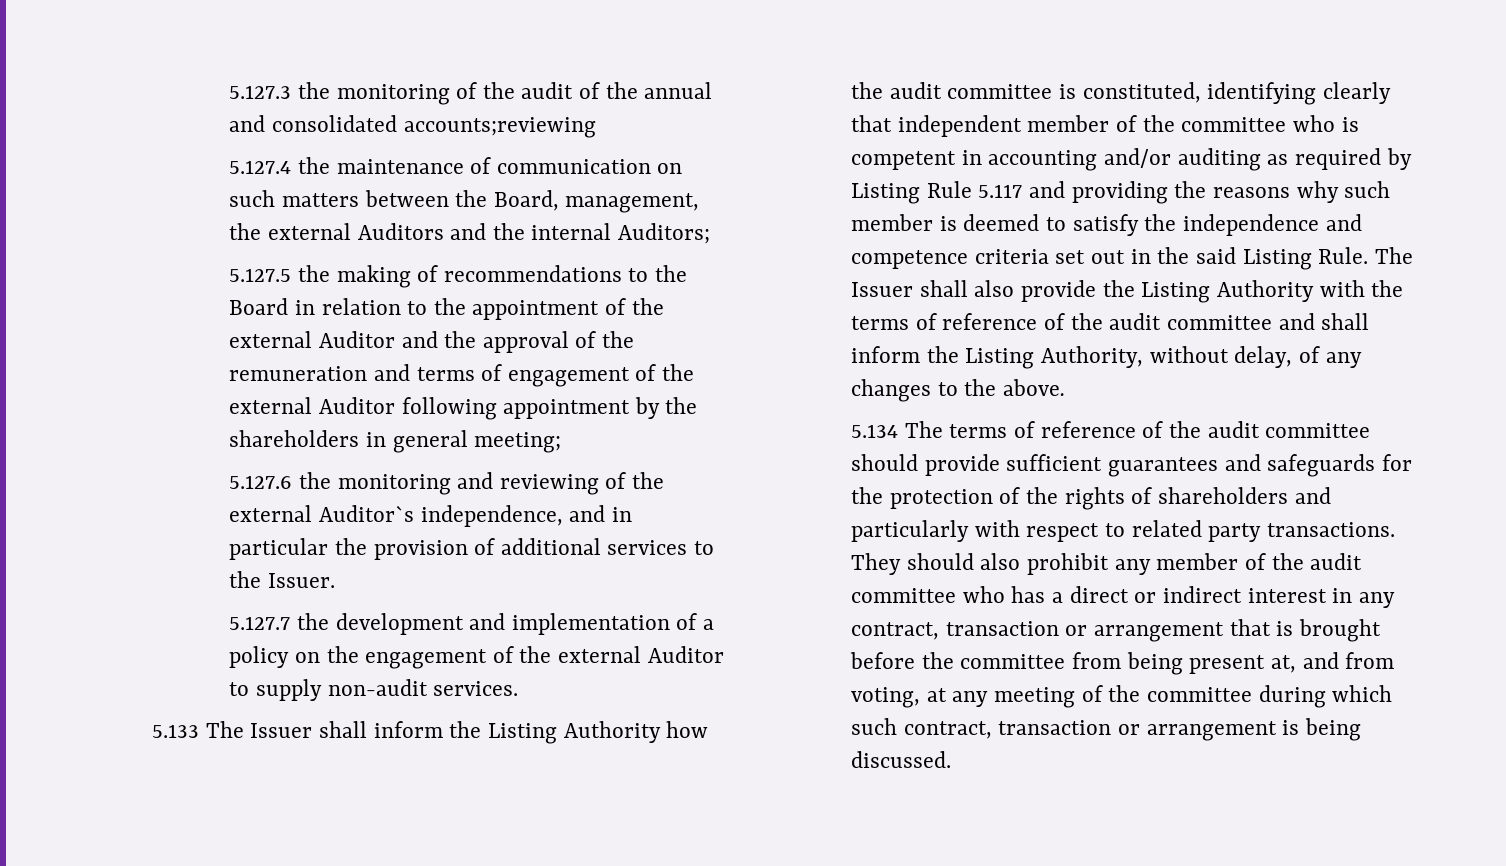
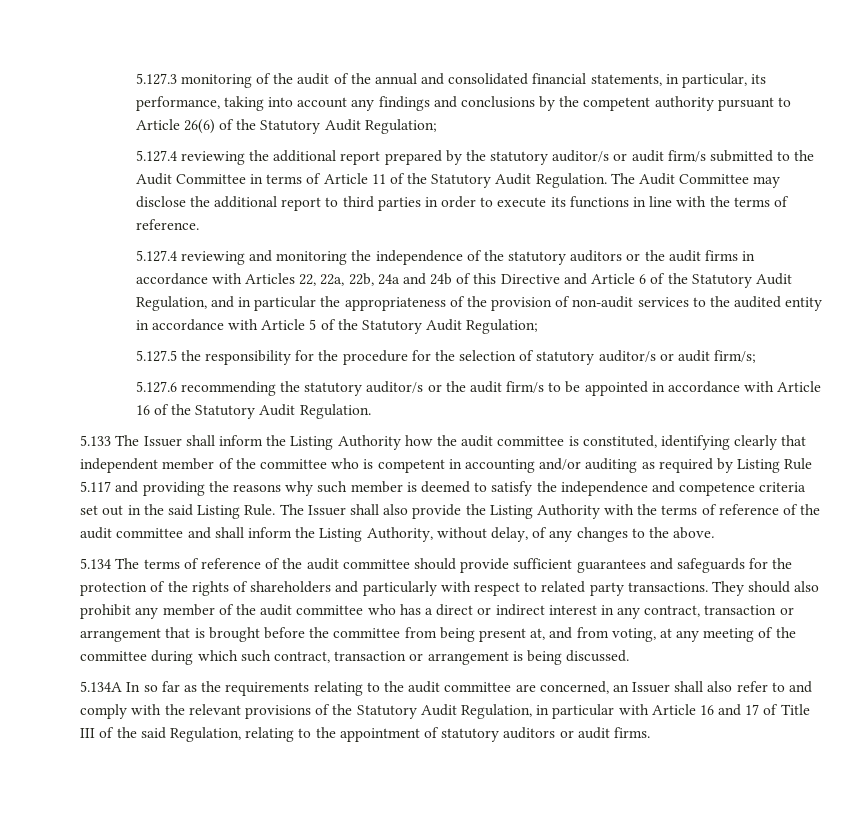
- 5.127.3 the monitoring of the audit of the annual and consolidated accounts;reviewing
- 5.127.4 the maintenance of communication on such matters between the Board, management, the external Auditors and the internal Auditors;
- 5.127.5 the making of recommendations to the Board in relation to the appointment of the external Auditor and the approval of the remuneration and terms of engagement of the external Auditor following appointment by the shareholders in general meeting;
- 5.127.6 the monitoring and reviewing of the external Auditor`s independence, and in particular the provision of additional services to the Issuer.
- 5.127.7 the development and implementation of a policy on the engagement of the external Auditor to supply non-audit services.
+ 5.127.3 monitoring of the audit of the annual and consolidated financial statements, in particular, its performance, taking into account any findings and conclusions by the competent authority pursuant to Article 26(6) of the Statutory Audit Regulation;
+ 5.127.4 reviewing the additional report prepared by the statutory auditor/s or audit firm/s submitted to the Audit Committee in terms of Article 11 of the Statutory Audit Regulation. The Audit Committee may disclose the additional report to third parties in order to execute its functions in line with the terms of reference.
+ 5.127.4 reviewing and monitoring the independence of the statutory auditors or the audit firms in accordance with Articles 22, 22a, 22b, 24a and 24b of this Directive and Article 6 of the Statutory Audit Regulation, and in particular the appropriateness of the provision of non-audit services to the audited entity in accordance with Article 5 of the Statutory Audit Regulation;
+ 5.127.5 the responsibility for the procedure for the selection of statutory auditor/s or audit firm/s;
+ 5.127.6 recommending the statutory auditor/s or the audit firm/s to be appointed in accordance with Article 16 of the Statutory Audit Regulation.
+ 5.134A In so far as the requirements relating to the audit committee are concerned, an Issuer shall also refer to and comply with the relevant provisions of the Statutory Audit Regulation, in particular with Article 16 and 17 of Title III of the said Regulation, relating to the appointment of statutory auditors or audit firms.

